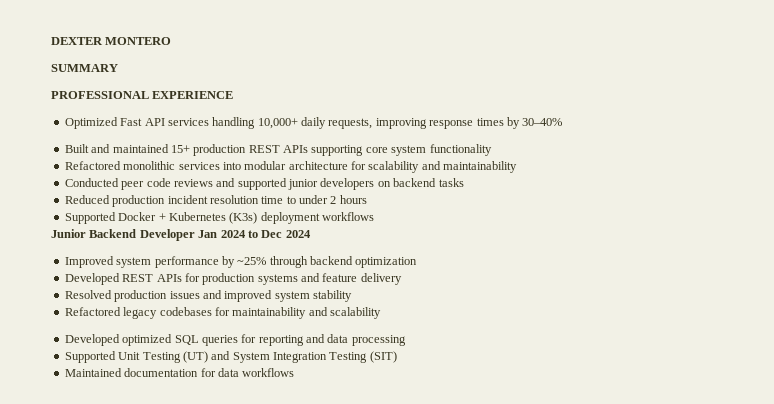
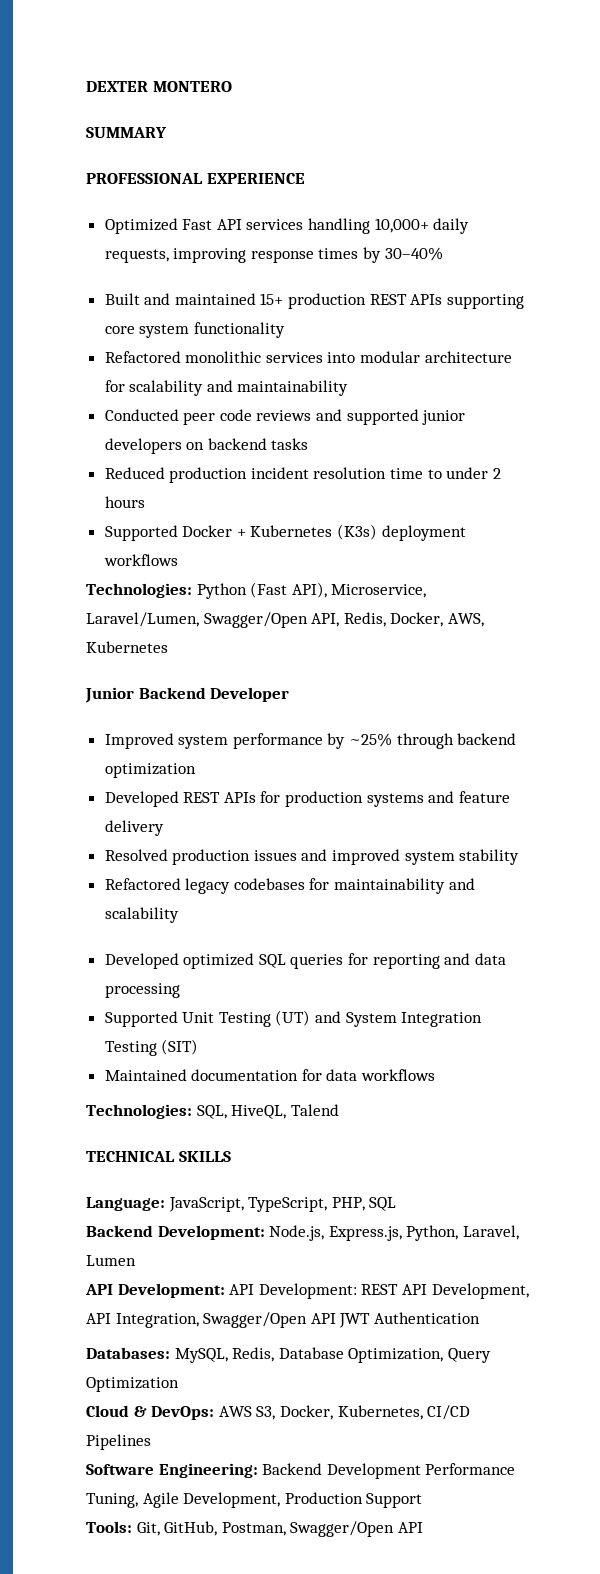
- Junior Backend Developer Jan 2024 to Dec 2024
+ Technologies: Python (Fast API), Microservice, Laravel/Lumen, Swagger/Open API, Redis, Docker, AWS, Kubernetes
+ Junior Backend Developer
+ Technologies: SQL, HiveQL, Talend
+ TECHNICAL SKILLS
+ Language: JavaScript, TypeScript, PHP, SQL
+ Backend Development: Node.js, Express.js, Python, Laravel, Lumen
+ API Development: API Development: REST API Development, API Integration, Swagger/Open API JWT Authentication
+ Databases: MySQL, Redis, Database Optimization, Query Optimization
+ Cloud & DevOps: AWS S3, Docker, Kubernetes, CI/CD Pipelines
+ Software Engineering: Backend Development Performance Tuning, Agile Development, Production Support
+ Tools: Git, GitHub, Postman, Swagger/Open API

